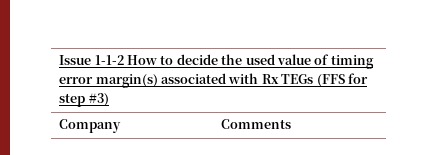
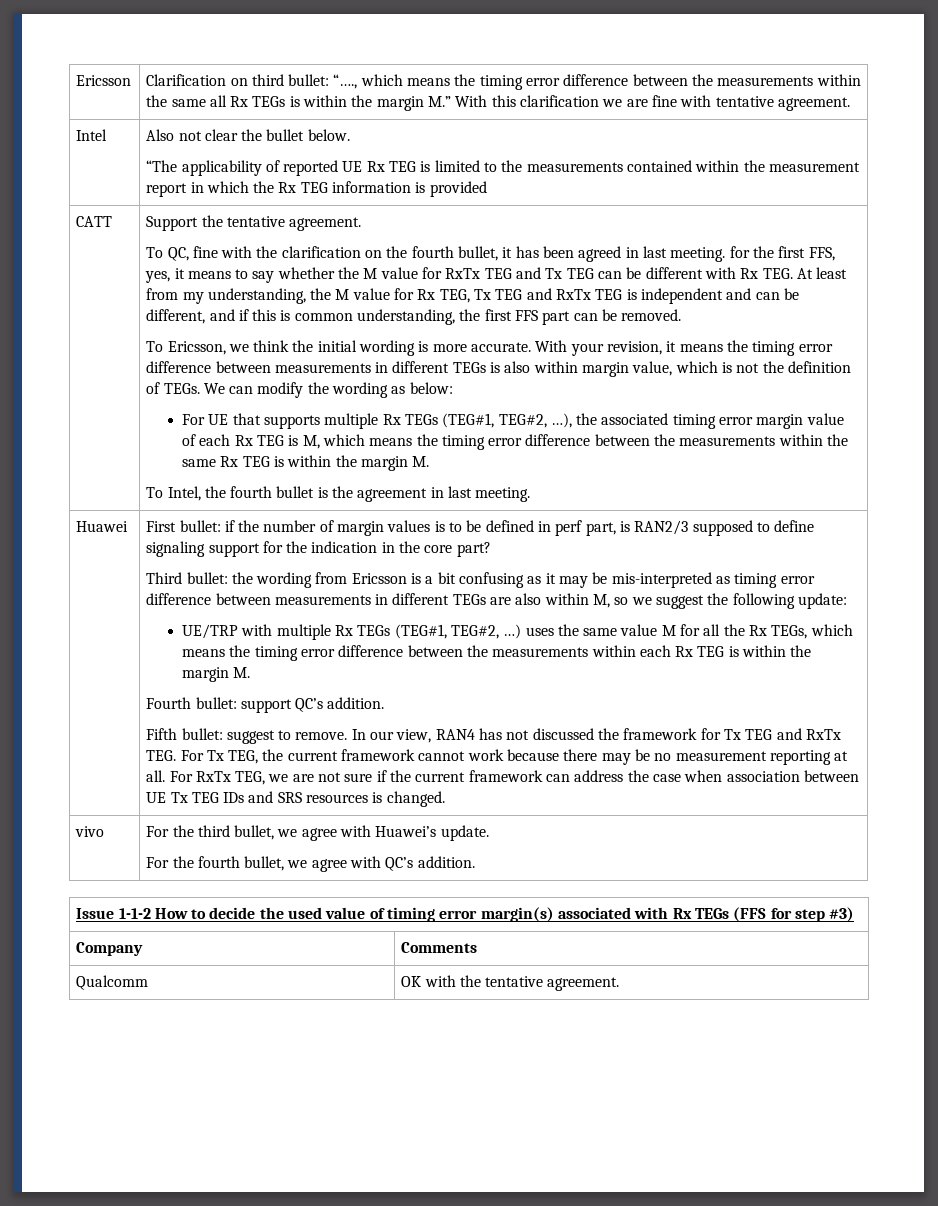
+ Ericsson | Clarification on third bullet: “…., which means the timing error difference between the measurements within the same all Rx TEGs is within the margin M.” With this clarification we are fine with tentative agreement.
+ Intel | Also not clear the bullet below.
+ “The applicability of reported UE Rx TEG is limited to the measurements contained within the measurement report in which the Rx TEG information is provided
+ CATT | Support the tentative agreement.
+ To QC, fine with the clarification on the fourth bullet, it has been agreed in last meeting. for the first FFS, yes, it means to say whether the M value for RxTx TEG and Tx TEG can be different with Rx TEG. At least from my understanding, the M value for Rx TEG, Tx TEG and RxTx TEG is independent and can be different, and if this is common understanding, the first FFS part can be removed.
+ To Ericsson, we think the initial wording is more accurate. With your revision, it means the timing error difference between measurements in different TEGs is also within margin value, which is not the definition of TEGs. We can modify the wording as below:
+ For UE that supports multiple Rx TEGs (TEG#1, TEG#2, …), the associated timing error margin value of each Rx TEG is M, which means the timing error difference between the measurements within the same Rx TEG is within the margin M.
+ To Intel, the fourth bullet is the agreement in last meeting.
+ Huawei | First bullet: if the number of margin values is to be defined in perf part, is RAN2/3 supposed to define signaling support for the indication in the core part?
+ Third bullet: the wording from Ericsson is a bit confusing as it may be mis-interpreted as timing error difference between measurements in different TEGs are also within M, so we suggest the following update:
+ UE/TRP with multiple Rx TEGs (TEG#1, TEG#2, …) uses the same value M for all the Rx TEGs, which means the timing error difference between the measurements within each Rx TEG is within the margin M.
+ Fourth bullet: support QC’s addition.
+ Fifth bullet: suggest to remove. In our view, RAN4 has not discussed the framework for Tx TEG and RxTx TEG. For Tx TEG, the current framework cannot work because there may be no measurement reporting at all. For RxTx TEG, we are not sure if the current framework can address the case when association between UE Tx TEG IDs and SRS resources is changed.
+ vivo | For the third bullet, we agree with Huawei’s update.
+ For the fourth bullet, we agree with QC’s addition.
+ Qualcomm | OK with the tentative agreement.

